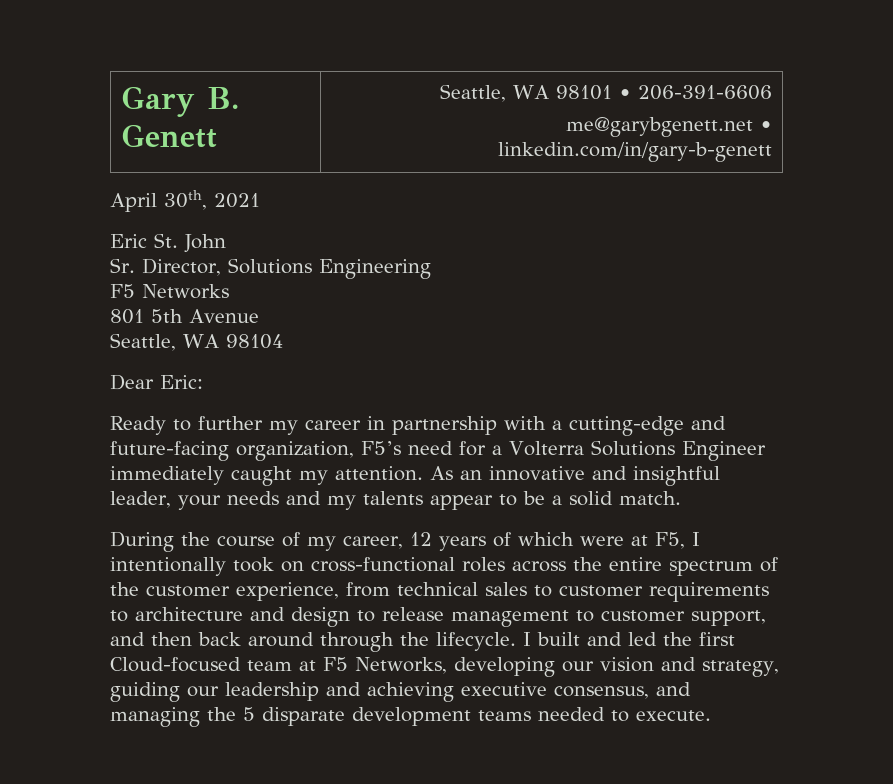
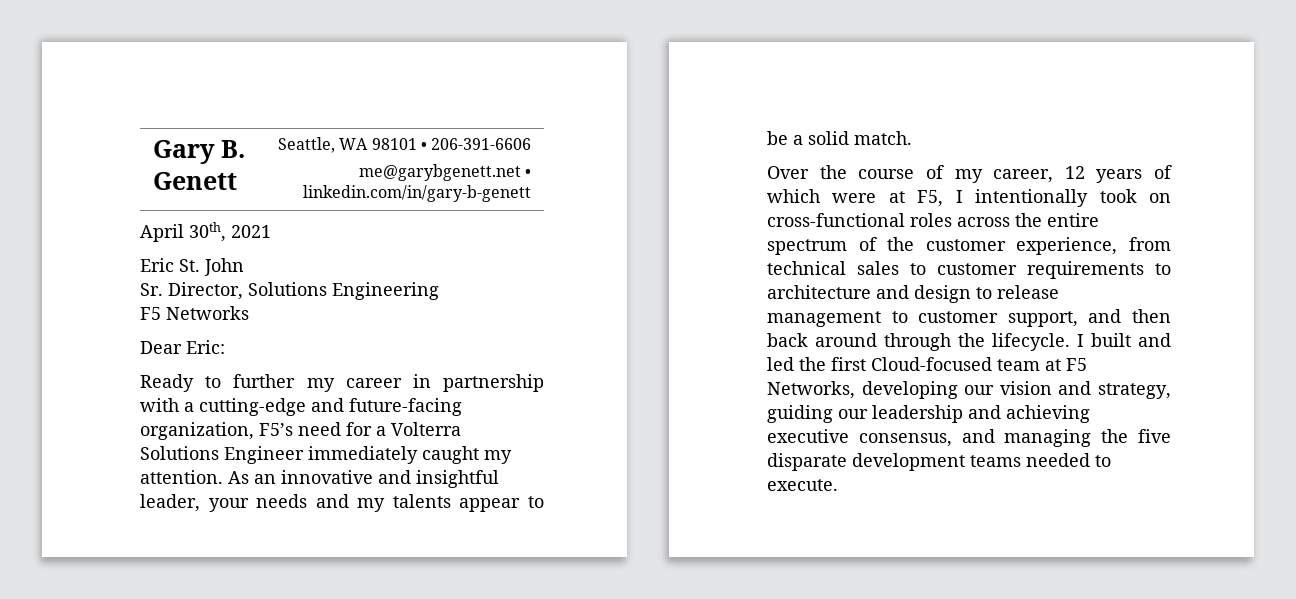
- 801 5th Avenue
- Seattle, WA 98104
- During the course of my career, 12 years of which were at F5, I intentionally took on cross-functional roles across the entire spectrum of the customer experience, from technical sales to customer requirements to architecture and design to release management to customer support, and then back around through the lifecycle.
+ Over the course of my career, 12 years of which were at F5, I intentionally took on cross-functional roles across the entire spectrum of the customer experience, from technical sales to customer requirements to architecture and design to release management to customer support, and then back around through the lifecycle.
- I built and led the first Cloud-focused team at F5 Networks, developing our vision and strategy, guiding our leadership and achieving executive consensus, and managing the 5 disparate development teams needed to execute.
+ I built and led the first Cloud-focused team at F5 Networks, developing our vision and strategy, guiding our leadership and achieving executive consensus, and managing the five disparate development teams needed to execute.

